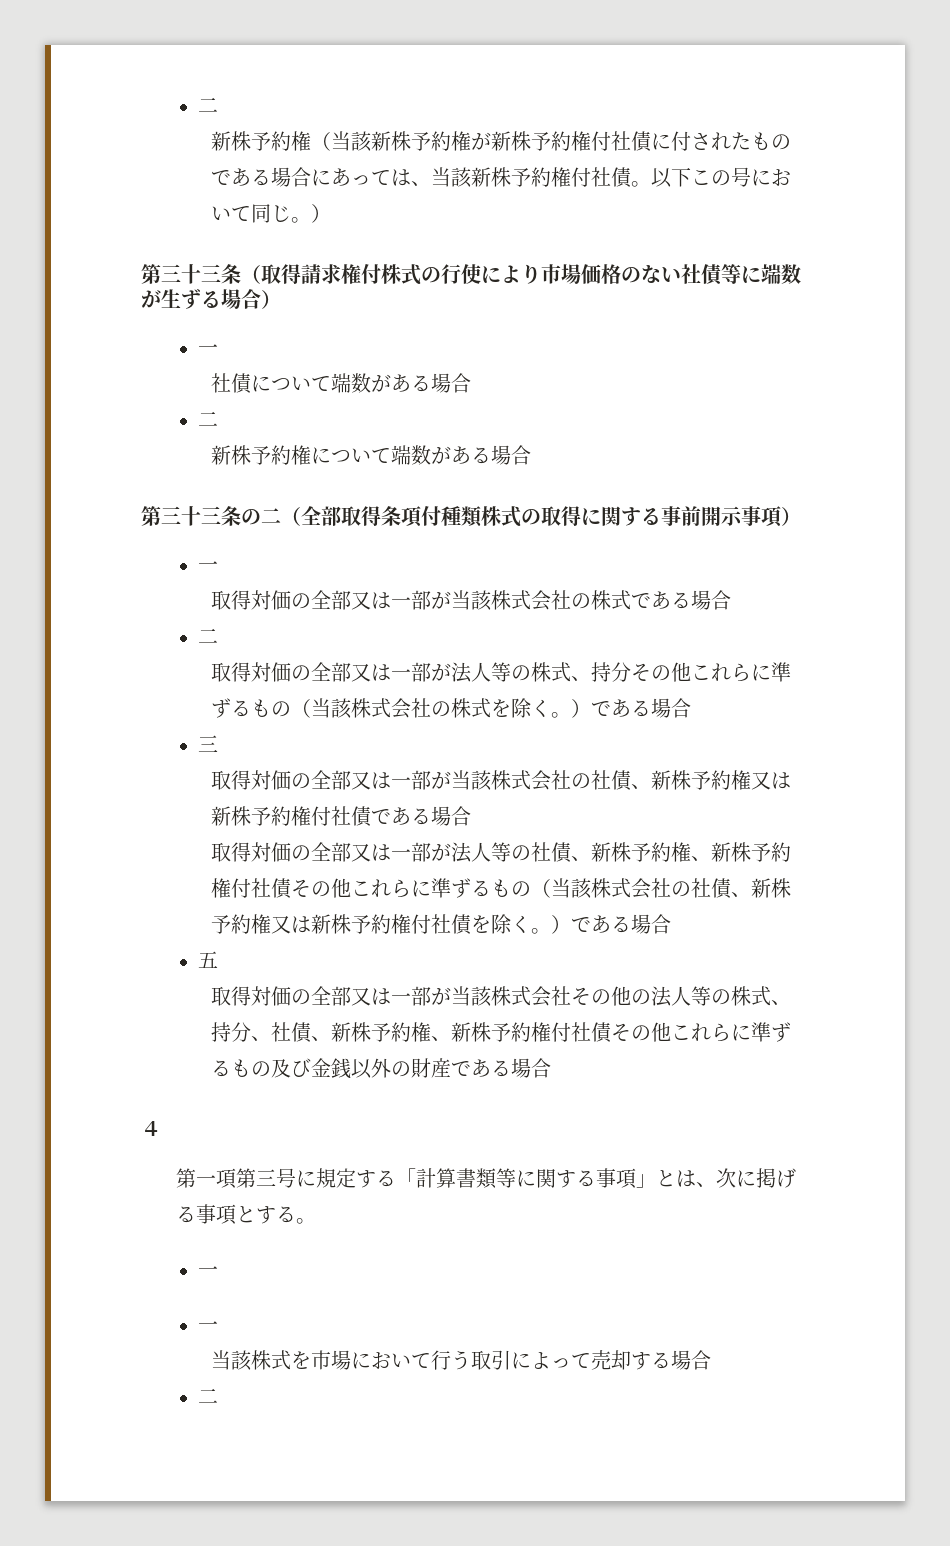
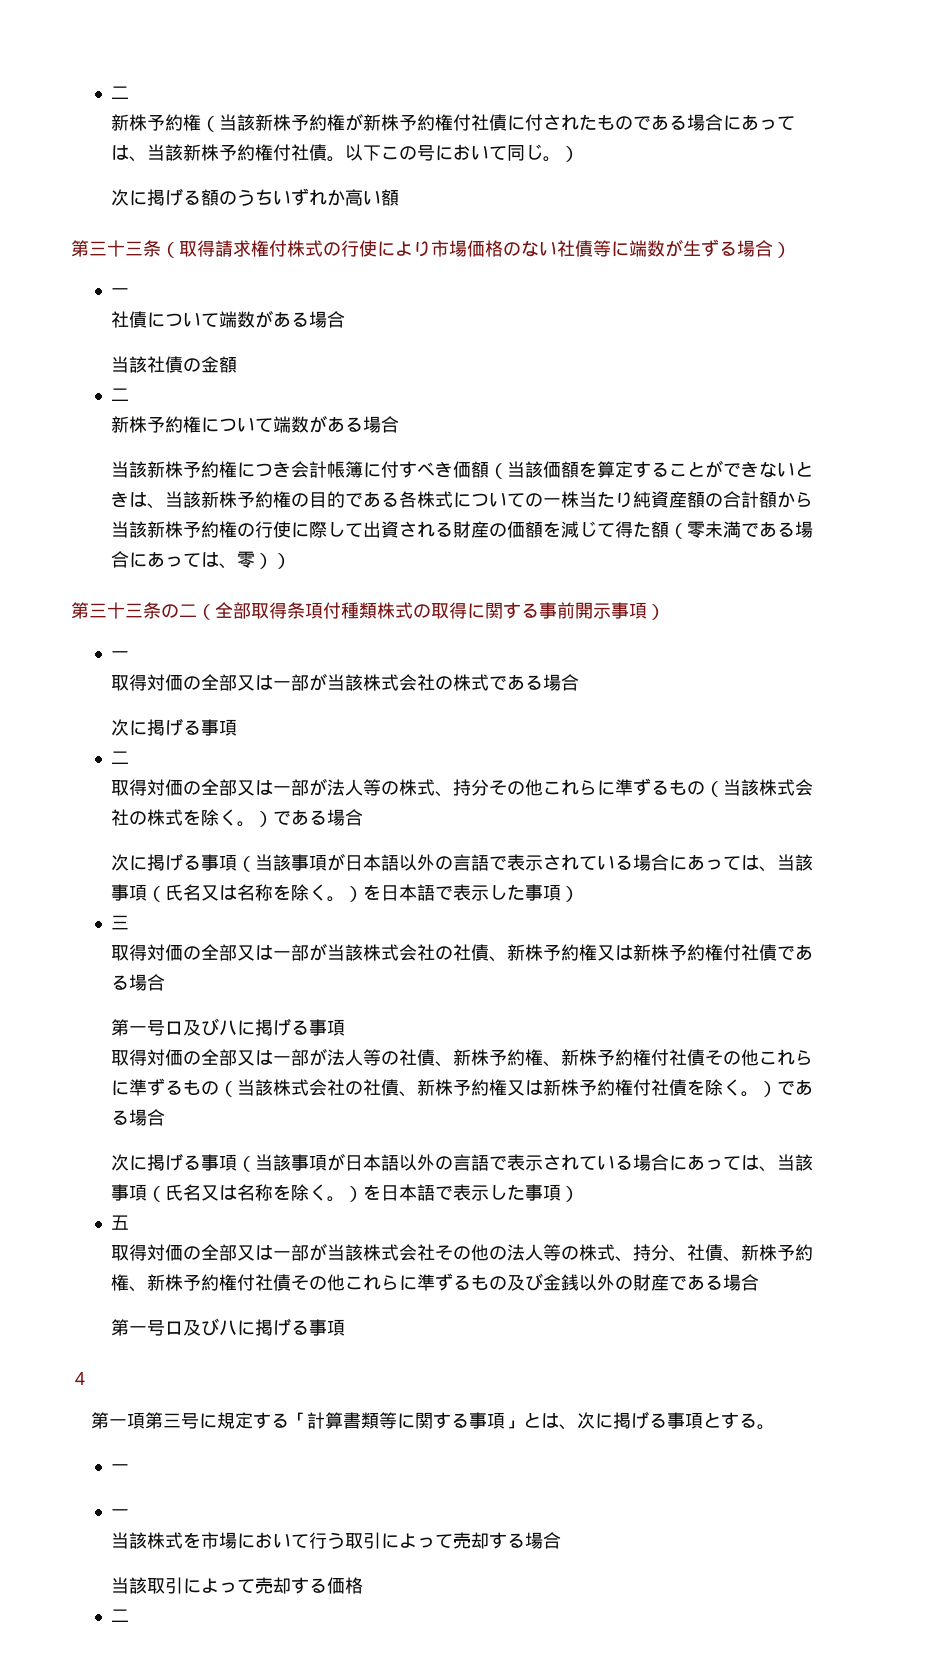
+ 次に掲げる額のうちいずれか高い額
+ 当該社債の金額
+ 当該新株予約権につき会計帳簿に付すべき価額（当該価額を算定することができないときは、当該新株予約権の目的である各株式についての一株当たり純資産額の合計額から当該新株予約権の行使に際して出資される財産の価額を減じて得た額（零未満である場合にあっては、零））
  取得対価の全部又は一部が当該株式会社の株式である場合
+ 次に掲げる事項
  取得対価の全部又は一部が法人等の株式、持分その他これらに準ずるもの（当該株式会社の株式を除く。）である場合
+ 次に掲げる事項（当該事項が日本語以外の言語で表示されている場合にあっては、当該事項（氏名又は名称を除く。）を日本語で表示した事項）
  取得対価の全部又は一部が当該株式会社の社債、新株予約権又は新株予約権付社債である場合
+ 第一号ロ及びハに掲げる事項
  取得対価の全部又は一部が法人等の社債、新株予約権、新株予約権付社債その他これらに準ずるもの（当該株式会社の社債、新株予約権又は新株予約権付社債を除く。）である場合
+ 次に掲げる事項（当該事項が日本語以外の言語で表示されている場合にあっては、当該事項（氏名又は名称を除く。）を日本語で表示した事項）
  取得対価の全部又は一部が当該株式会社その他の法人等の株式、持分、社債、新株予約権、新株予約権付社債その他これらに準ずるもの及び金銭以外の財産である場合
+ 第一号ロ及びハに掲げる事項
+ 当該取引によって売却する価格

